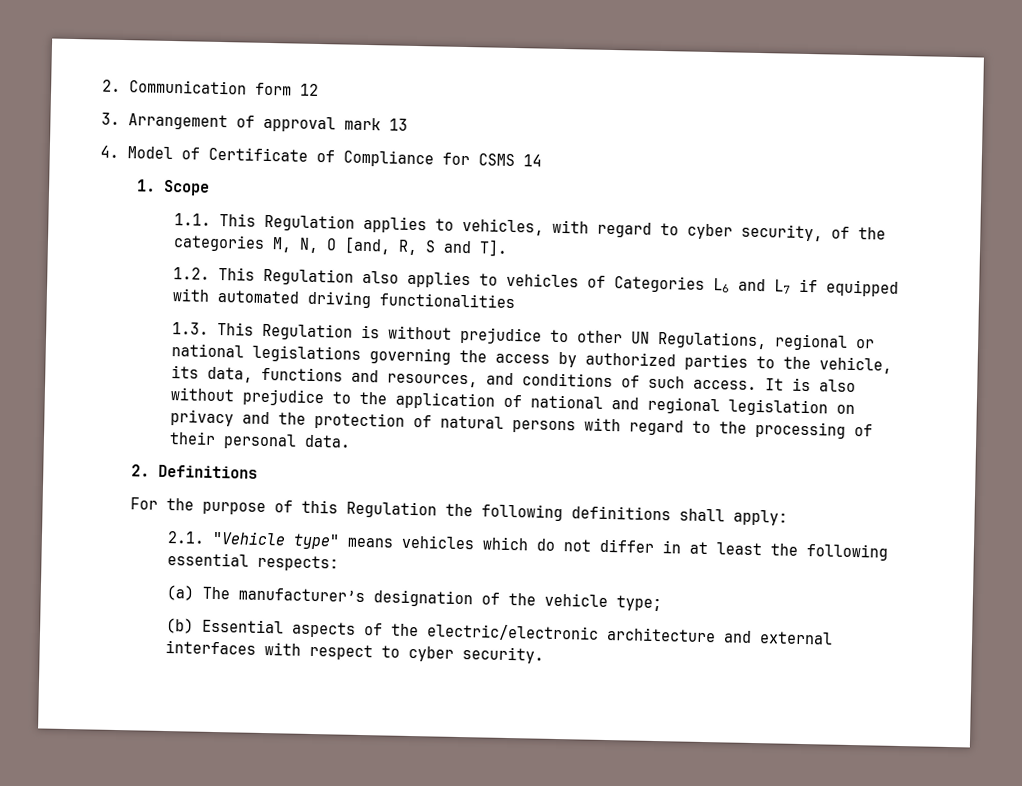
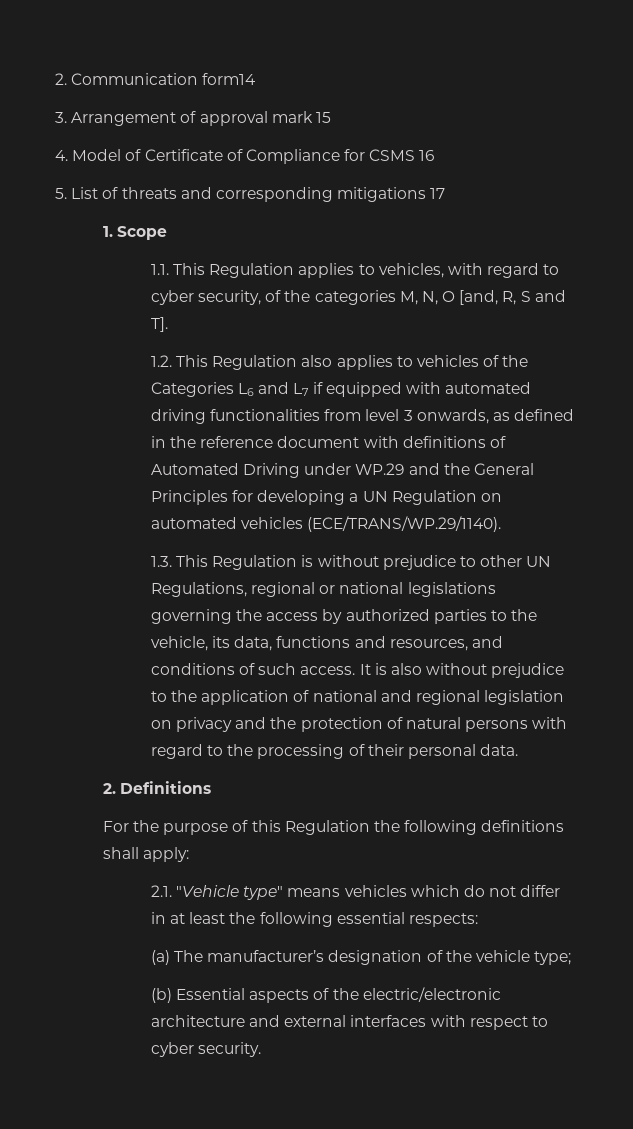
- 2. Communication form 12
+ 2. Communication form14
- 3. Arrangement of approval mark 13
+ 3. Arrangement of approval mark 15
- 4. Model of Certificate of Compliance for CSMS 14
+ 4. Model of Certificate of Compliance for CSMS 16
+ 5. List of threats and corresponding mitigations 17
- 1.2. This Regulation also applies to vehicles of Categories L6 and L7 if equipped with automated driving functionalities
+ 1.2. This Regulation also applies to vehicles of the Categories L6 and L7 if equipped with automated driving functionalities from level 3 onwards, as defined in the reference document with definitions of Automated Driving under WP.29 and the General Principles for developing a UN Regulation on automated vehicles (ECE/TRANS/WP.29/1140).

